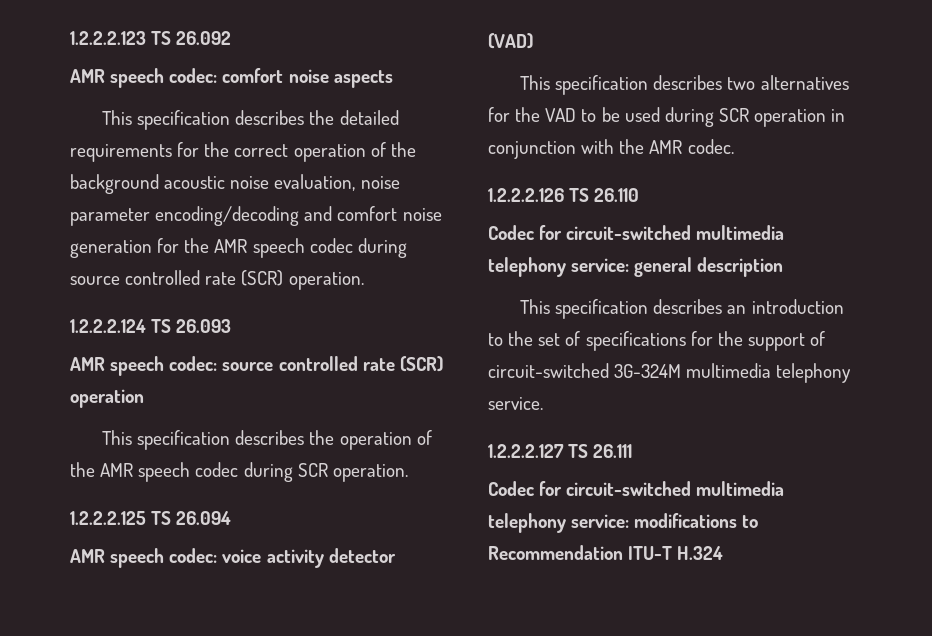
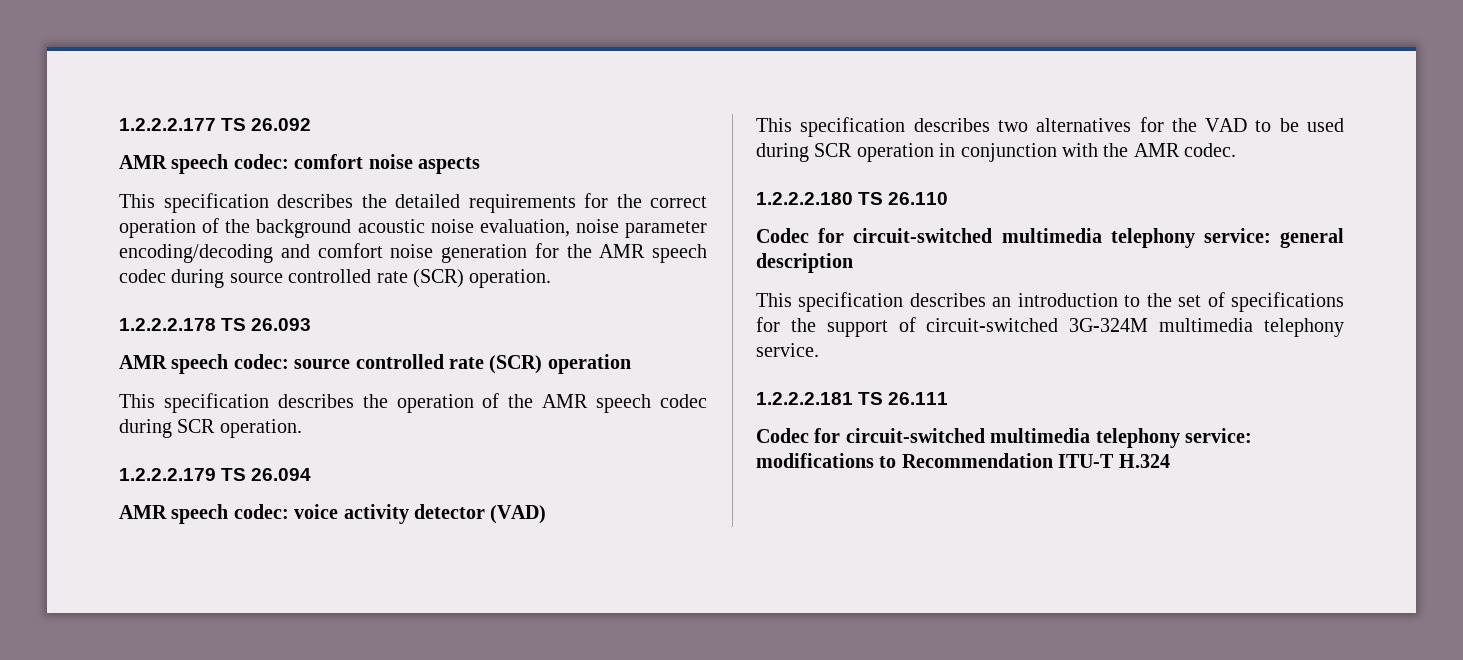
- 1.2.2.2.123 TS 26.092
+ 1.2.2.2.177 TS 26.092
- 1.2.2.2.124 TS 26.093
+ 1.2.2.2.178 TS 26.093
- 1.2.2.2.125 TS 26.094
+ 1.2.2.2.179 TS 26.094
- 1.2.2.2.126 TS 26.110
+ 1.2.2.2.180 TS 26.110
- 1.2.2.2.127 TS 26.111
+ 1.2.2.2.181 TS 26.111

